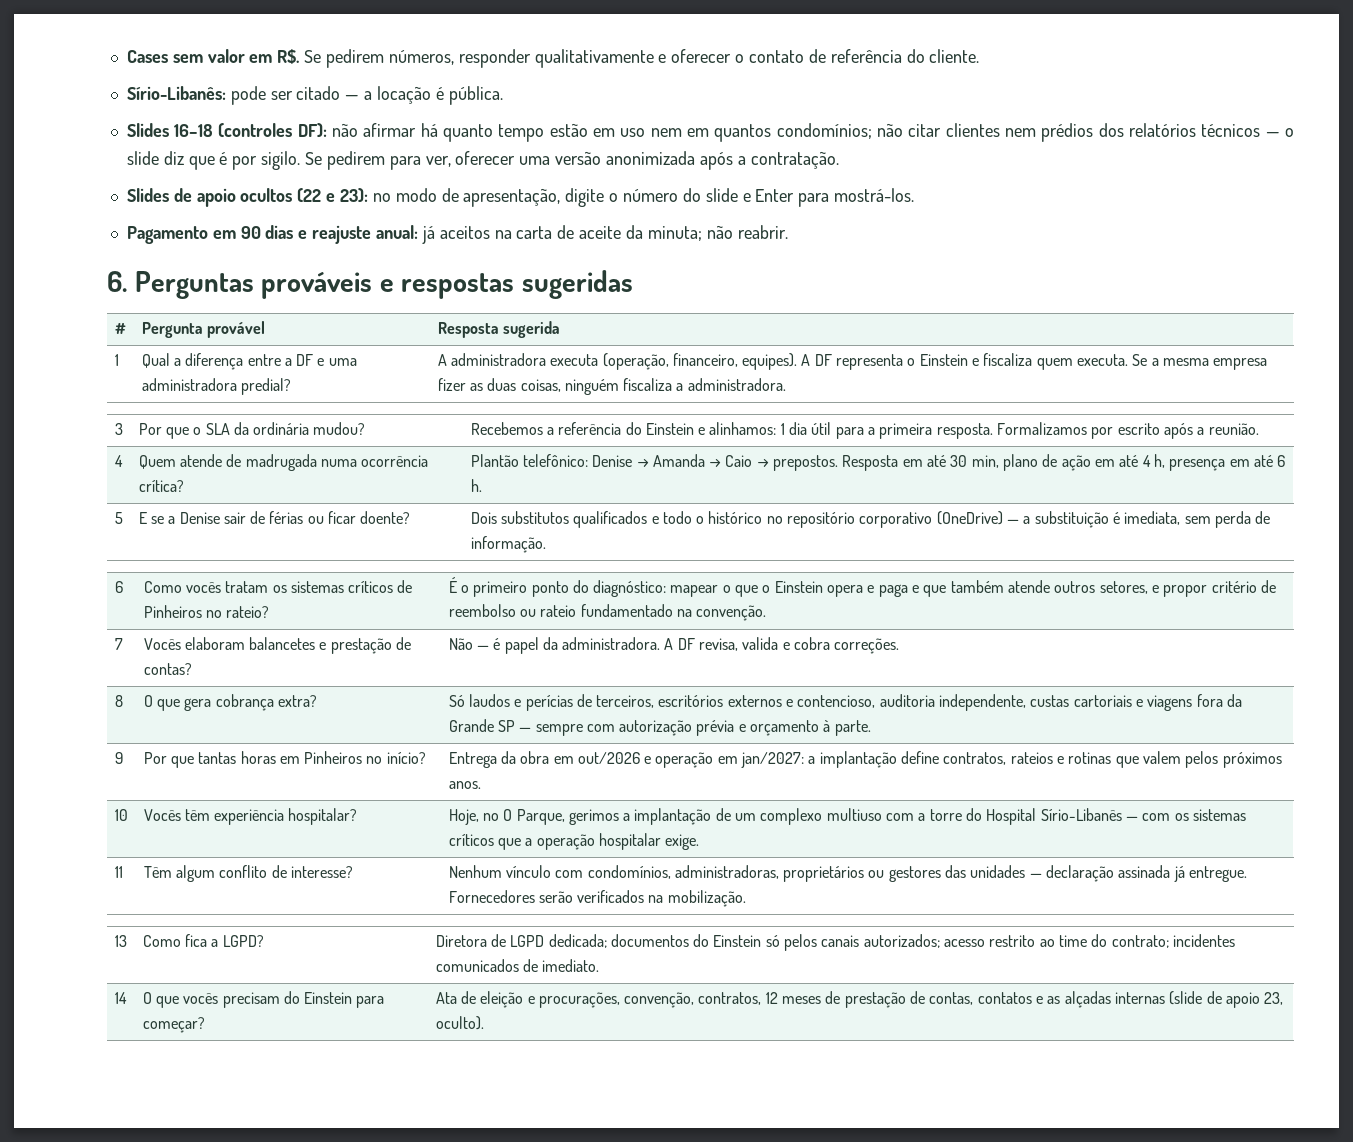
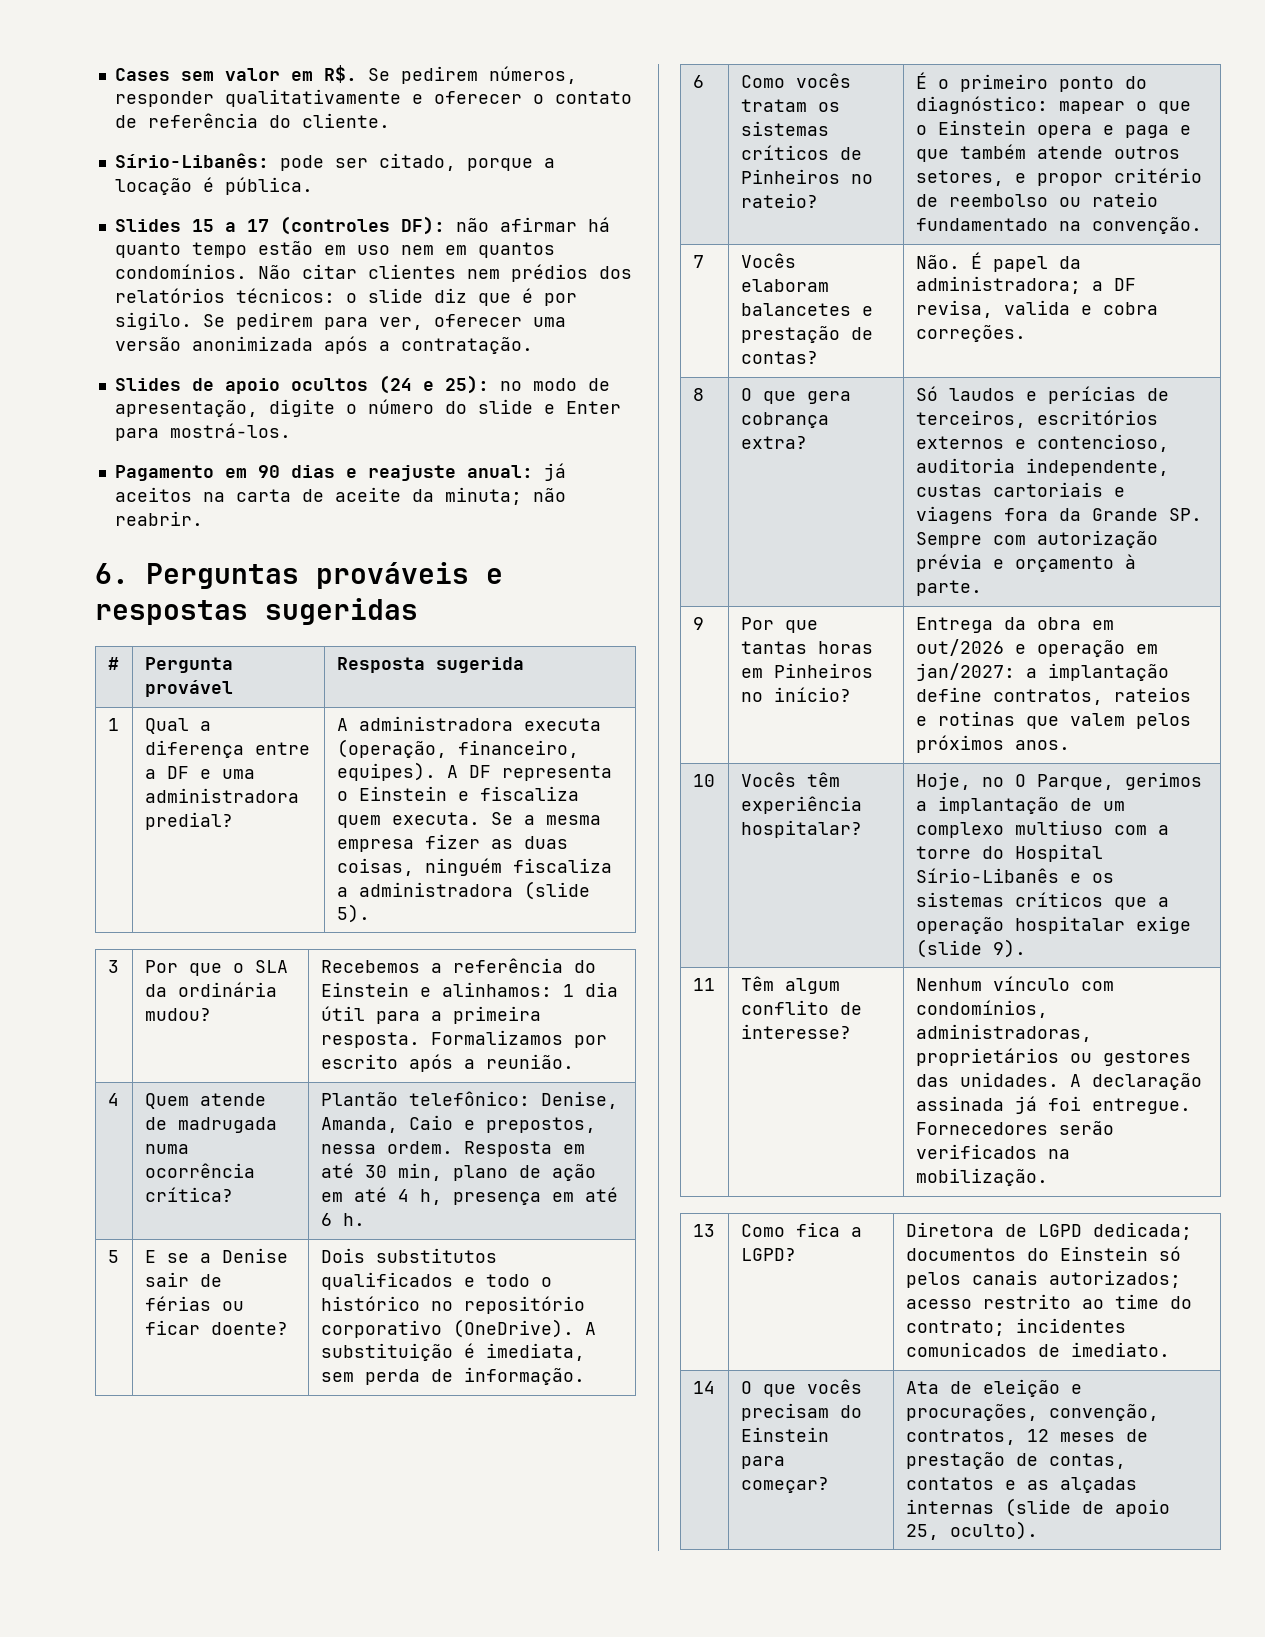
- Sírio-Libanês: pode ser citado — a locação é pública.
+ Sírio-Libanês: pode ser citado, porque a locação é pública.
- Slides 16–18 (controles DF): não afirmar há quanto tempo estão em uso nem em quantos condomínios; não citar clientes nem prédios dos relatórios técnicos — o slide diz que é por sigilo.
+ Slides 15 a 17 (controles DF): não afirmar há quanto tempo estão em uso nem em quantos condomínios. Não citar clientes nem prédios dos relatórios técnicos: o slide diz que é por sigilo.
- Slides de apoio ocultos (22 e 23): no modo de apresentação, digite o número do slide e Enter para mostrá-los.
+ Slides de apoio ocultos (24 e 25): no modo de apresentação, digite o número do slide e Enter para mostrá-los.
- 1 | Qual a diferença entre a DF e uma administradora predial? | A administradora executa (operação, financeiro, equipes). A DF representa o Einstein e fiscaliza quem executa. Se a mesma empresa fizer as duas coisas, ninguém fiscaliza a administradora.
+ 1 | Qual a diferença entre a DF e uma administradora predial? | A administradora executa (operação, financeiro, equipes). A DF representa o Einstein e fiscaliza quem executa. Se a mesma empresa fizer as duas coisas, ninguém fiscaliza a administradora (slide 5).
- 4 | Quem atende de madrugada numa ocorrência crítica? | Plantão telefônico: Denise → Amanda → Caio → prepostos. Resposta em até 30 min, plano de ação em até 4 h, presença em até 6 h.
+ 4 | Quem atende de madrugada numa ocorrência crítica? | Plantão telefônico: Denise, Amanda, Caio e prepostos, nessa ordem. Resposta em até 30 min, plano de ação em até 4 h, presença em até 6 h.
- 5 | E se a Denise sair de férias ou ficar doente? | Dois substitutos qualificados e todo o histórico no repositório corporativo (OneDrive) — a substituição é imediata, sem perda de informação.
+ 5 | E se a Denise sair de férias ou ficar doente? | Dois substitutos qualificados e todo o histórico no repositório corporativo (OneDrive). A substituição é imediata, sem perda de informação.
- 7 | Vocês elaboram balancetes e prestação de contas? | Não — é papel da administradora. A DF revisa, valida e cobra correções.
+ 7 | Vocês elaboram balancetes e prestação de contas? | Não. É papel da administradora; a DF revisa, valida e cobra correções.
- 8 | O que gera cobrança extra? | Só laudos e perícias de terceiros, escritórios externos e contencioso, auditoria independente, custas cartoriais e viagens fora da Grande SP — sempre com autorização prévia e orçamento à parte.
+ 8 | O que gera cobrança extra? | Só laudos e perícias de terceiros, escritórios externos e contencioso, auditoria independente, custas cartoriais e viagens fora da Grande SP. Sempre com autorização prévia e orçamento à parte.
- 10 | Vocês têm experiência hospitalar? | Hoje, no O Parque, gerimos a implantação de um complexo multiuso com a torre do Hospital Sírio-Libanês — com os sistemas críticos que a operação hospitalar exige.
+ 10 | Vocês têm experiência hospitalar? | Hoje, no O Parque, gerimos a implantação de um complexo multiuso com a torre do Hospital Sírio-Libanês e os sistemas críticos que a operação hospitalar exige (slide 9).
- 11 | Têm algum conflito de interesse? | Nenhum vínculo com condomínios, administradoras, proprietários ou gestores das unidades — declaração assinada já entregue. Fornecedores serão verificados na mobilização.
+ 11 | Têm algum conflito de interesse? | Nenhum vínculo com condomínios, administradoras, proprietários ou gestores das unidades. A declaração assinada já foi entregue. Fornecedores serão verificados na mobilização.
- 14 | O que vocês precisam do Einstein para começar? | Ata de eleição e procurações, convenção, contratos, 12 meses de prestação de contas, contatos e as alçadas internas (slide de apoio 23, oculto).
+ 14 | O que vocês precisam do Einstein para começar? | Ata de eleição e procurações, convenção, contratos, 12 meses de prestação de contas, contatos e as alçadas internas (slide de apoio 25, oculto).

